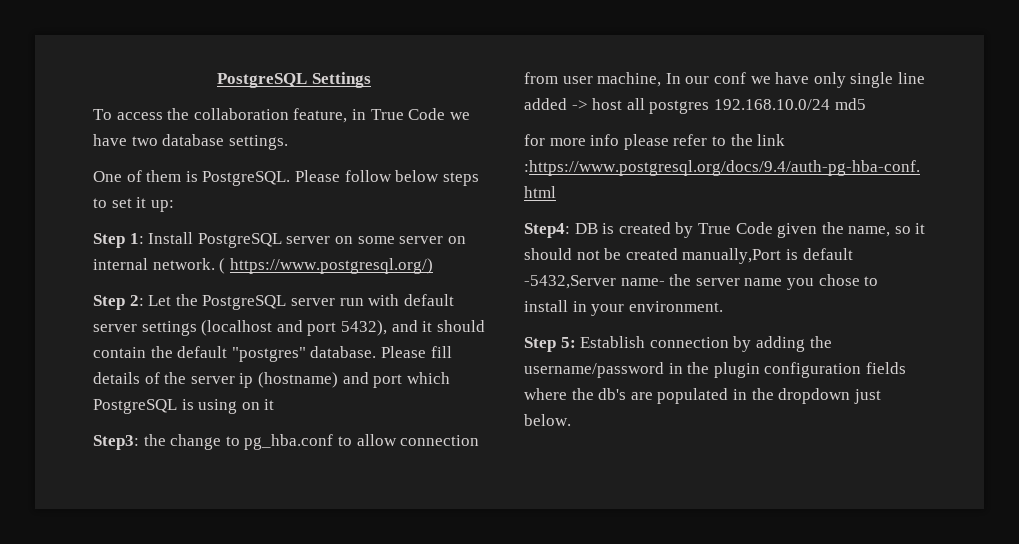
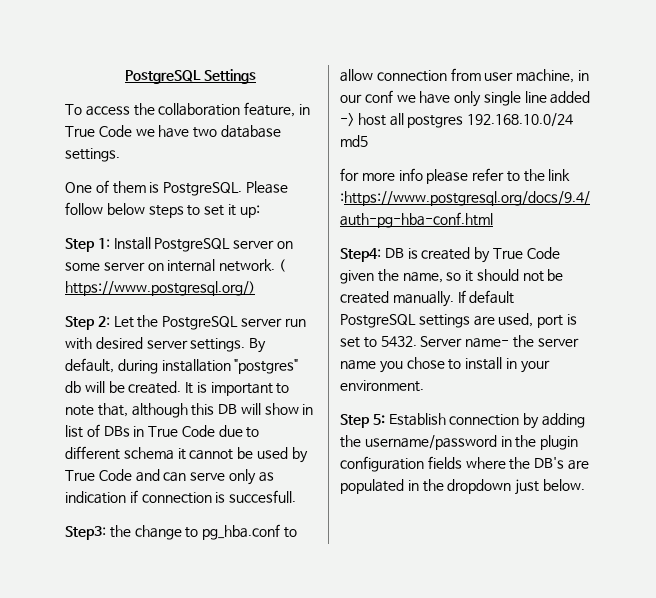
- Step 2: Let the PostgreSQL server run with default server settings (localhost and port 5432), and it should contain the default "postgres" database. Please fill details of the server ip (hostname) and port which PostgreSQL is using on it
+ Step 2: Let the PostgreSQL server run with desired server settings. By default, during installation "postgres" db will be created. It is important to note that, although this DB will show in list of DBs in True Code due to different schema it cannot be used by True Code and can serve only as indication if connection is succesfull.
- Step3: the change to pg_hba.conf to allow connection from user machine, In our conf we have only single line added -> host all postgres 192.168.10.0/24 md5
+ Step3: the change to pg_hba.conf to allow connection from user machine, in our conf we have only single line added -> host all postgres 192.168.10.0/24 md5
- Step4: DB is created by True Code given the name, so it should not be created manually,Port is default -5432,Server name- the server name you chose to install in your environment.
+ Step4: DB is created by True Code given the name, so it should not be created manually. If default PostgreSQL settings are used, port is set to 5432. Server name- the server name you chose to install in your environment.
- Step 5: Establish connection by adding the username/password in the plugin configuration fields where the db's are populated in the dropdown just below.
+ Step 5: Establish connection by adding the username/password in the plugin configuration fields where the DB's are populated in the dropdown just below.

